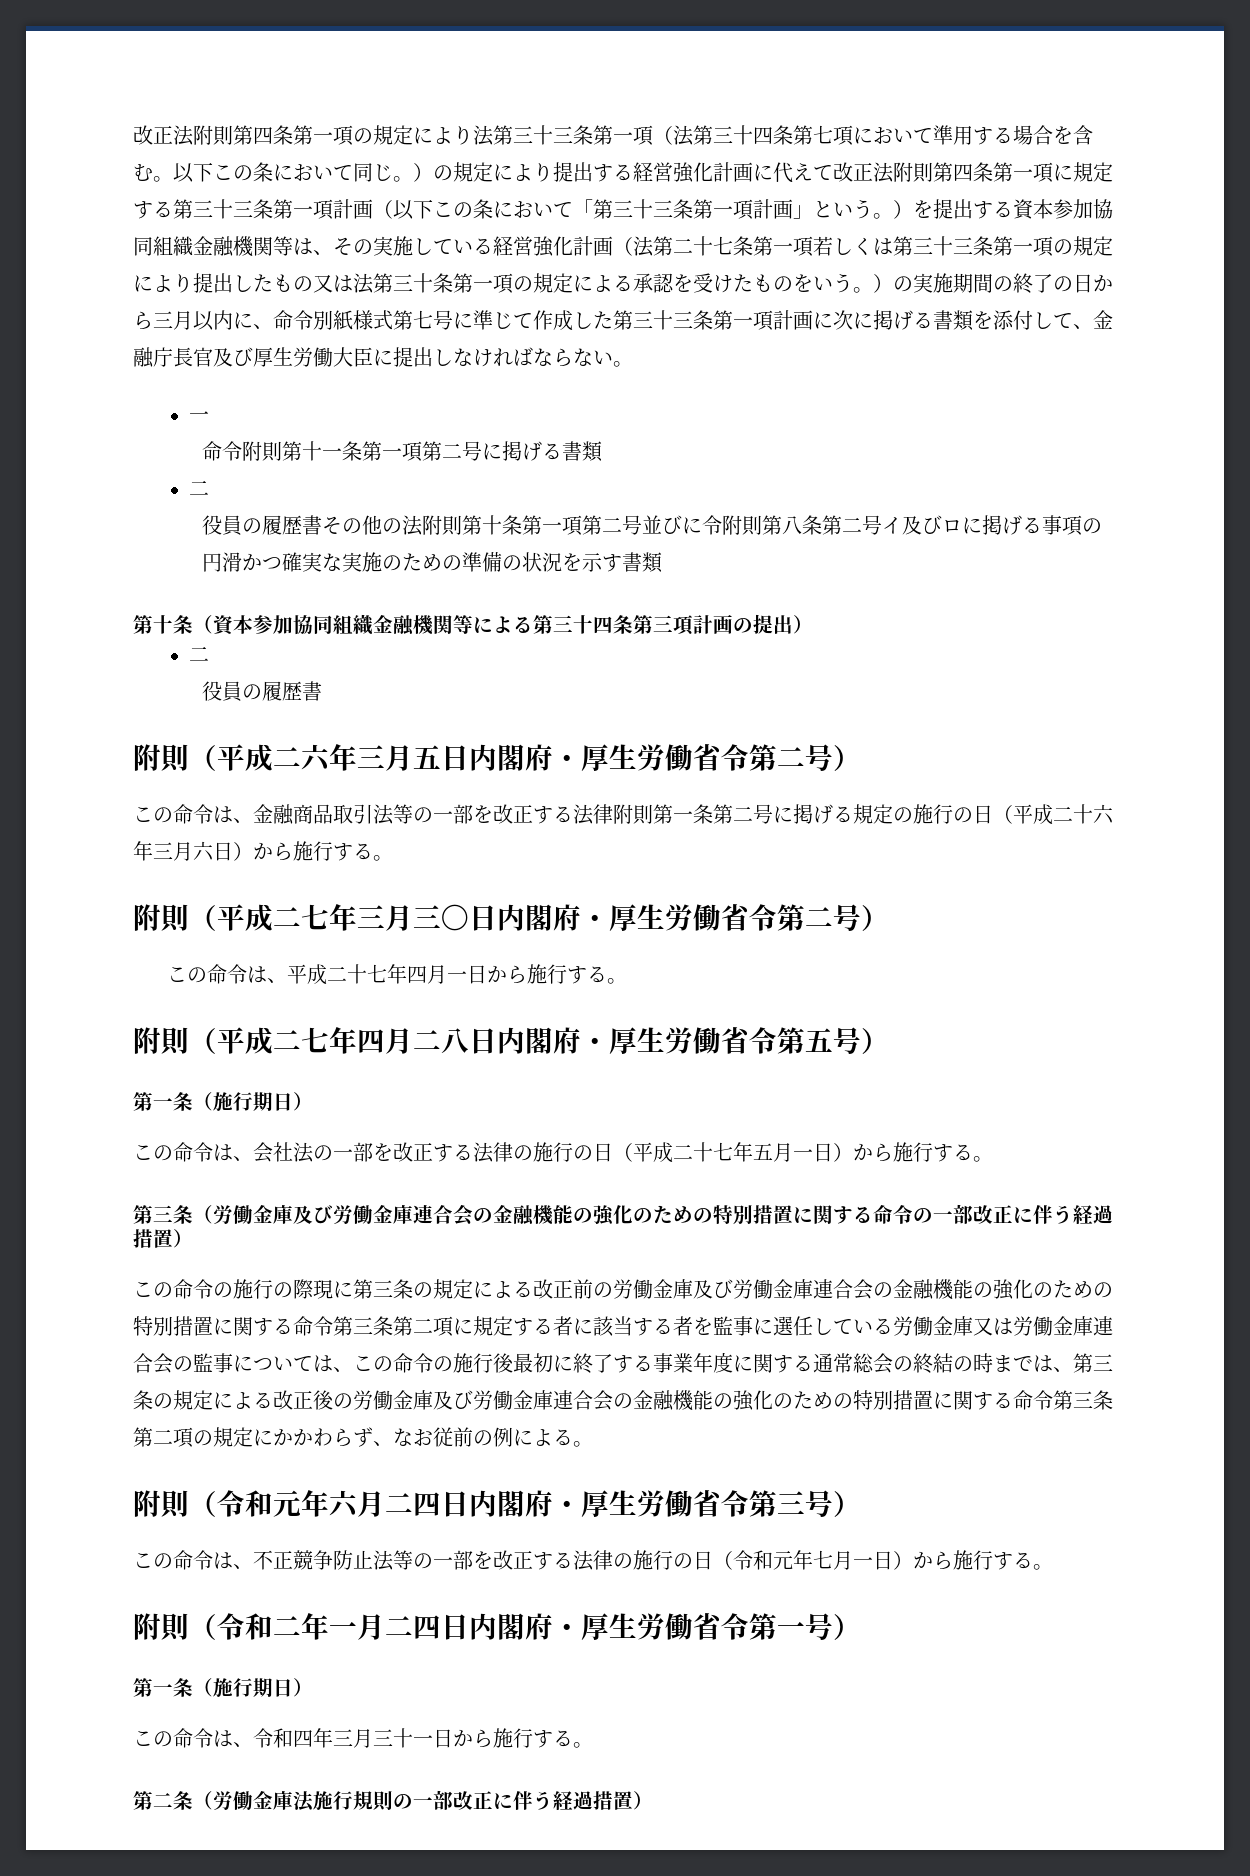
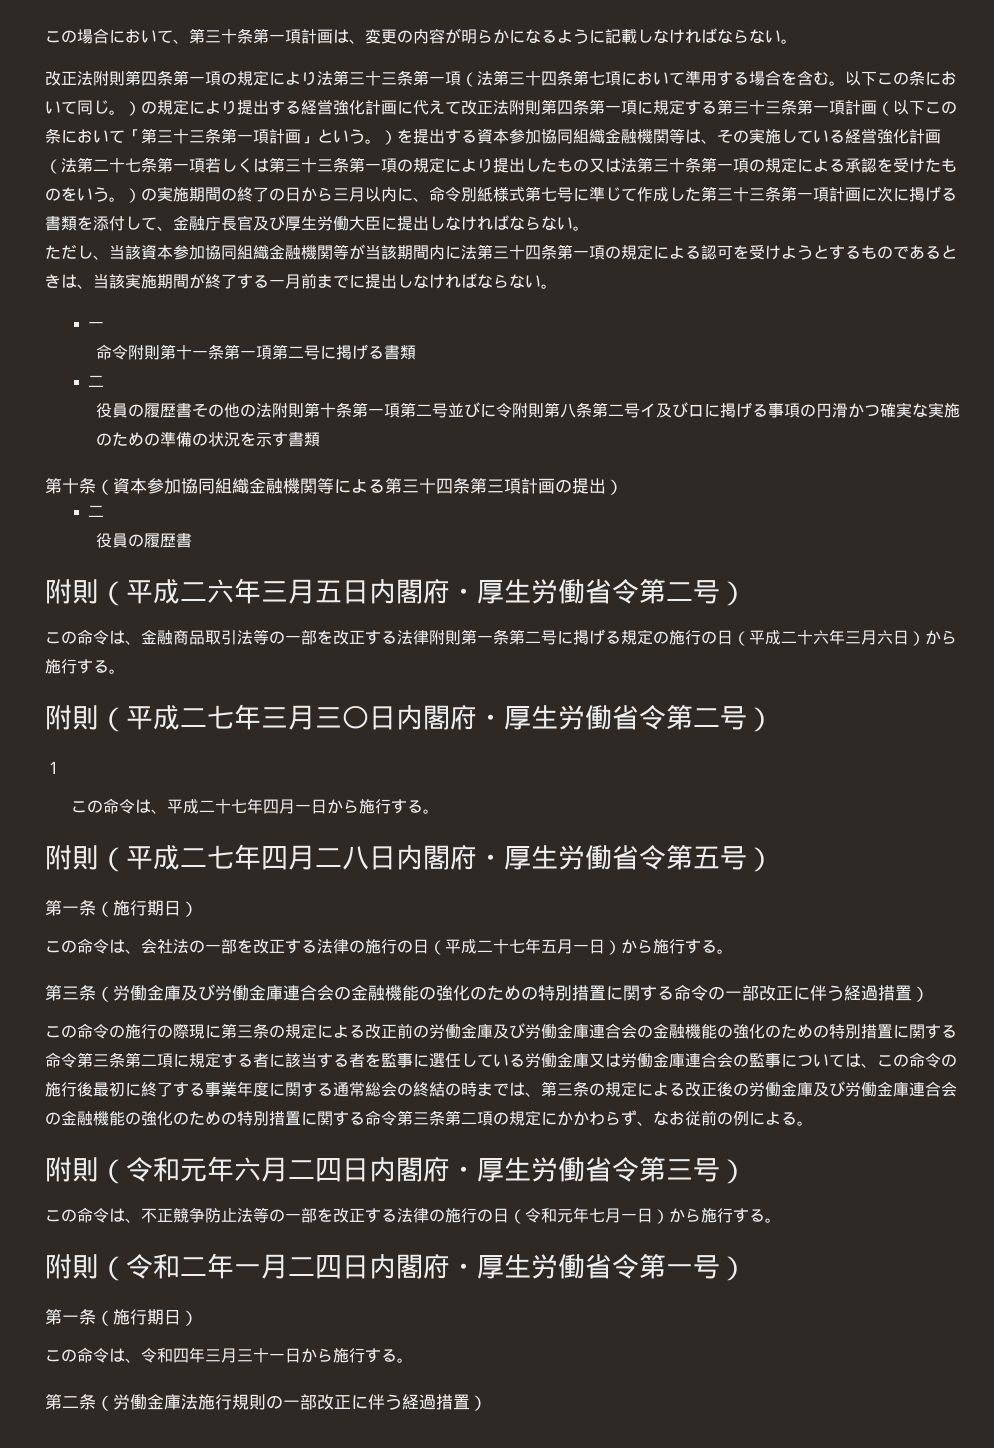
+ この場合において、第三十条第一項計画は、変更の内容が明らかになるように記載しなければならない。
+ ただし、当該資本参加協同組織金融機関等が当該期間内に法第三十四条第一項の規定による認可を受けようとするものであるときは、当該実施期間が終了する一月前までに提出しなければならない。
+ １

